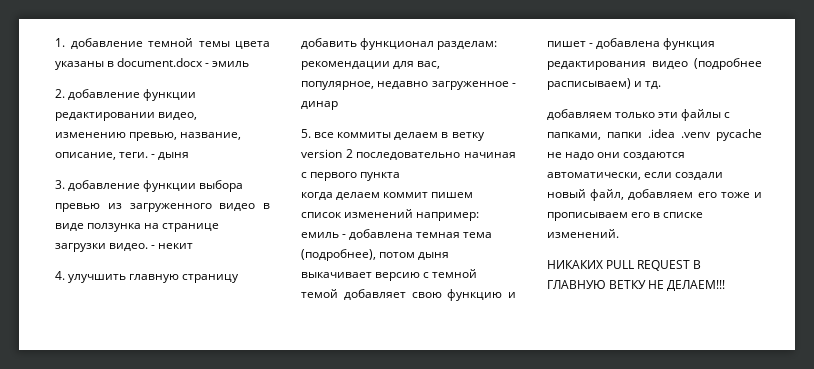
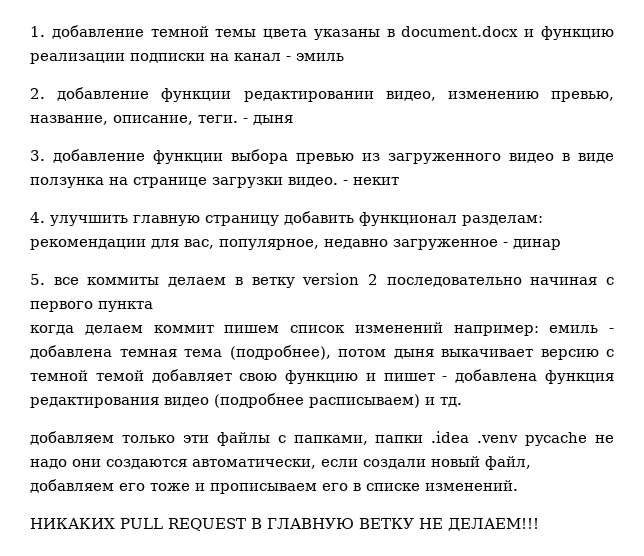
- 1. добавление темной темы цвета указаны в document.docx - эмиль
+ 1. добавление темной темы цвета указаны в document.docx и функцию реализации подписки на канал - эмиль

